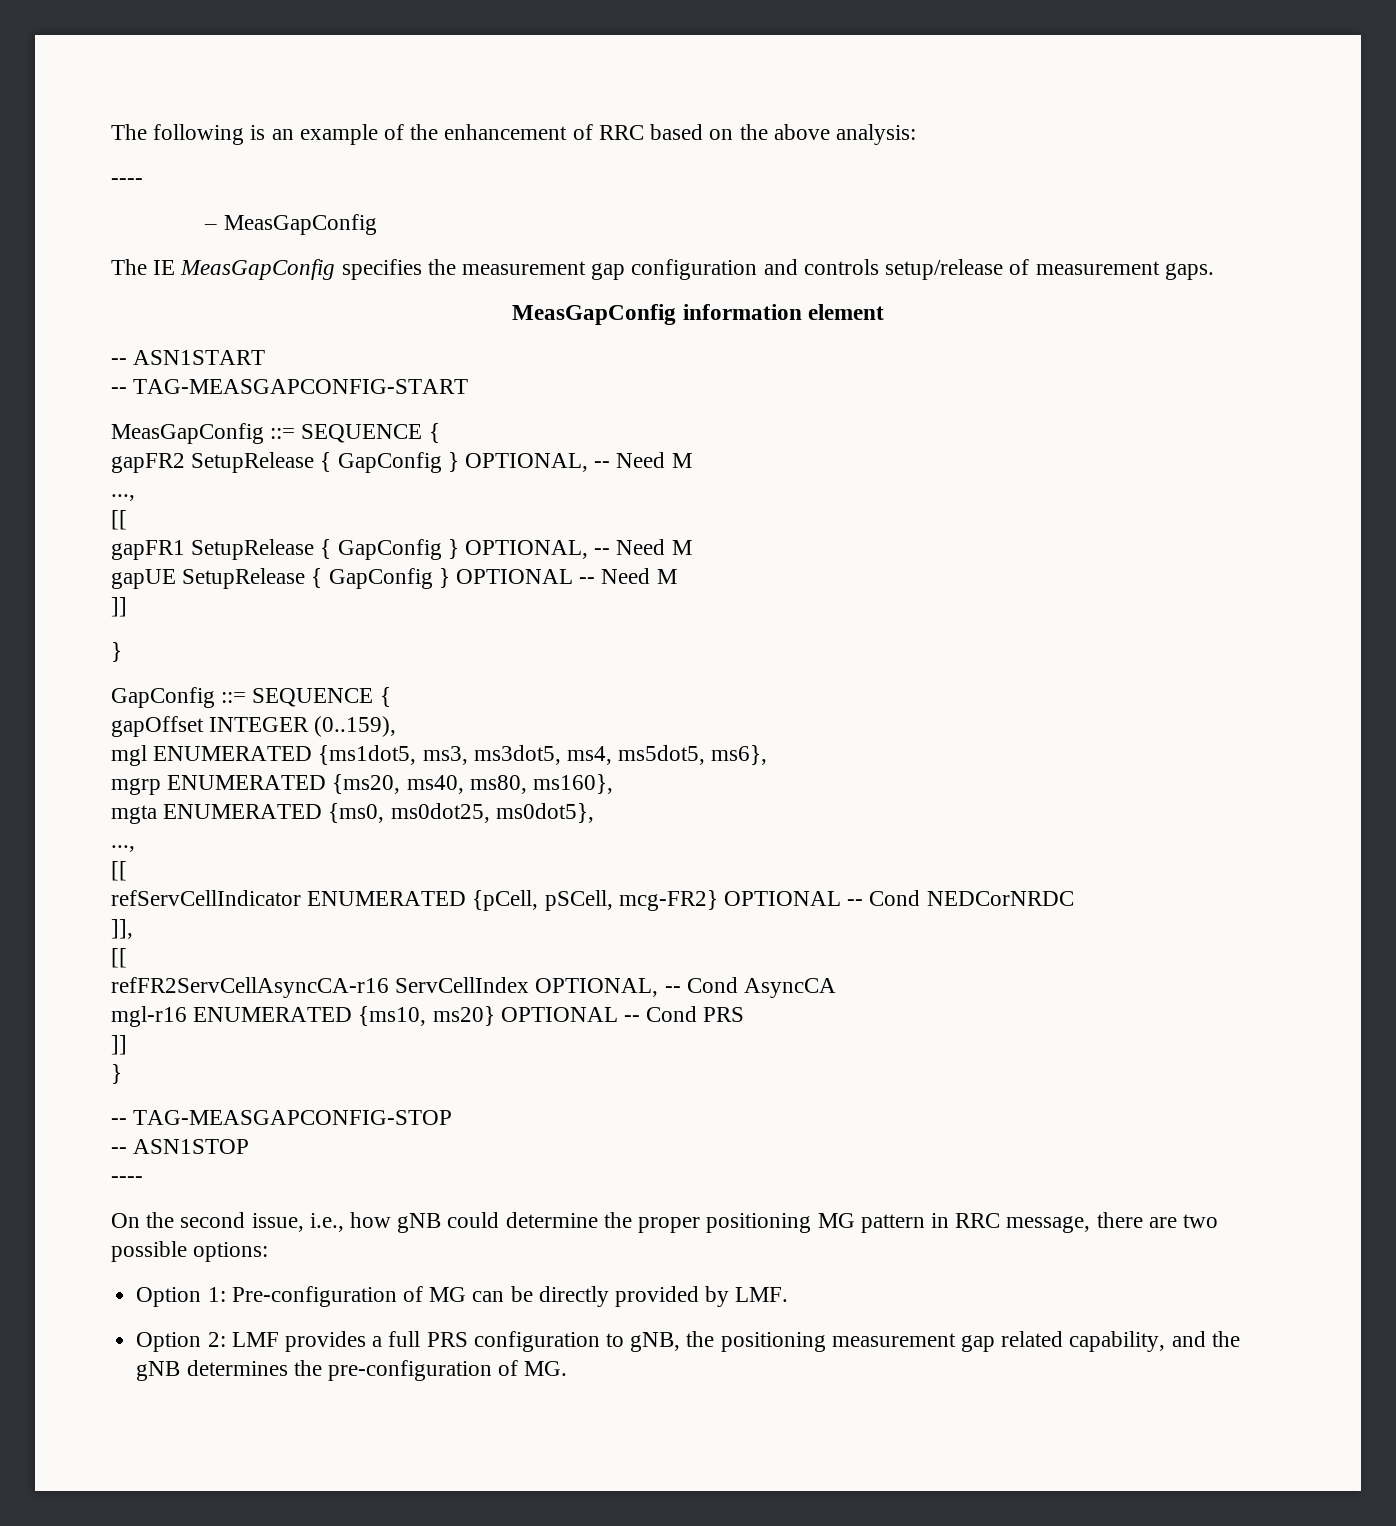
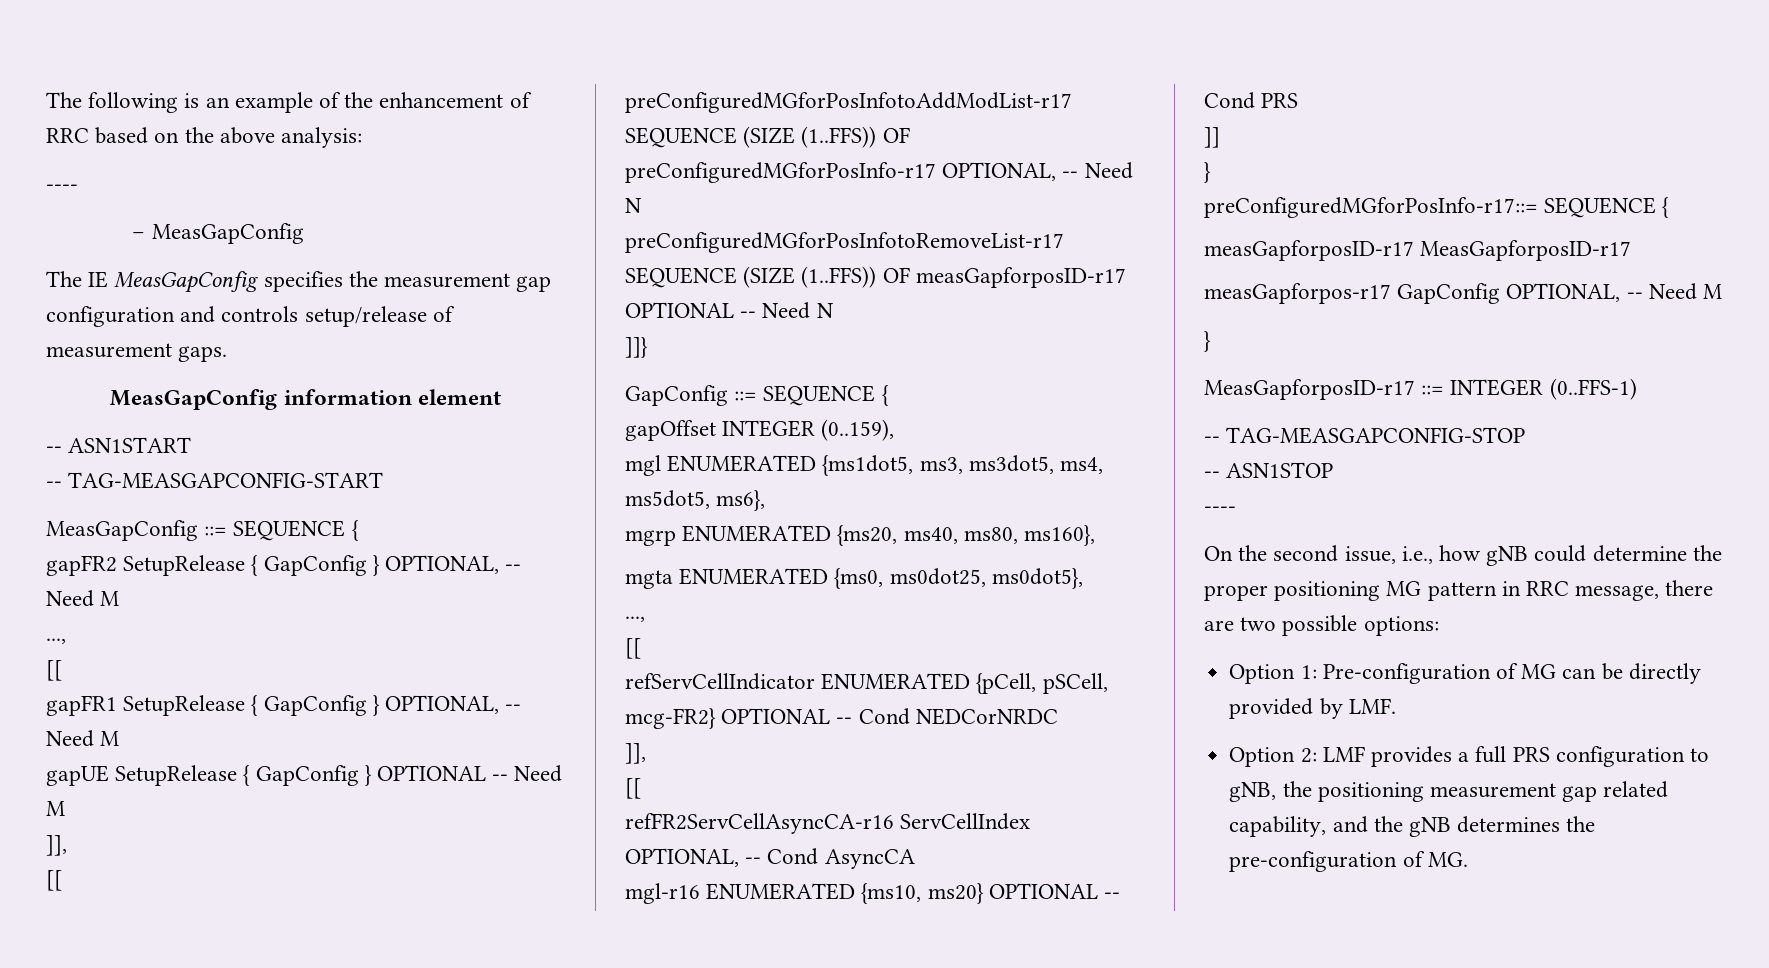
  gapUE SetupRelease { GapConfig } OPTIONAL -- Need M
- ]]
- }
+ ]],
+ [[
+ preConfiguredMGforPosInfotoAddModList-r17 SEQUENCE (SIZE (1..FFS)) OF preConfiguredMGforPosInfo-r17 OPTIONAL, -- Need N
+ preConfiguredMGforPosInfotoRemoveList-r17 SEQUENCE (SIZE (1..FFS)) OF measGapforposID-r17 OPTIONAL -- Need N
+ ]]}
+ preConfiguredMGforPosInfo-r17::= SEQUENCE {
+ measGapforposID-r17 MeasGapforposID-r17
+ measGapforpos-r17 GapConfig OPTIONAL, -- Need M
+ }
+ MeasGapforposID-r17 ::= INTEGER (0..FFS-1)

